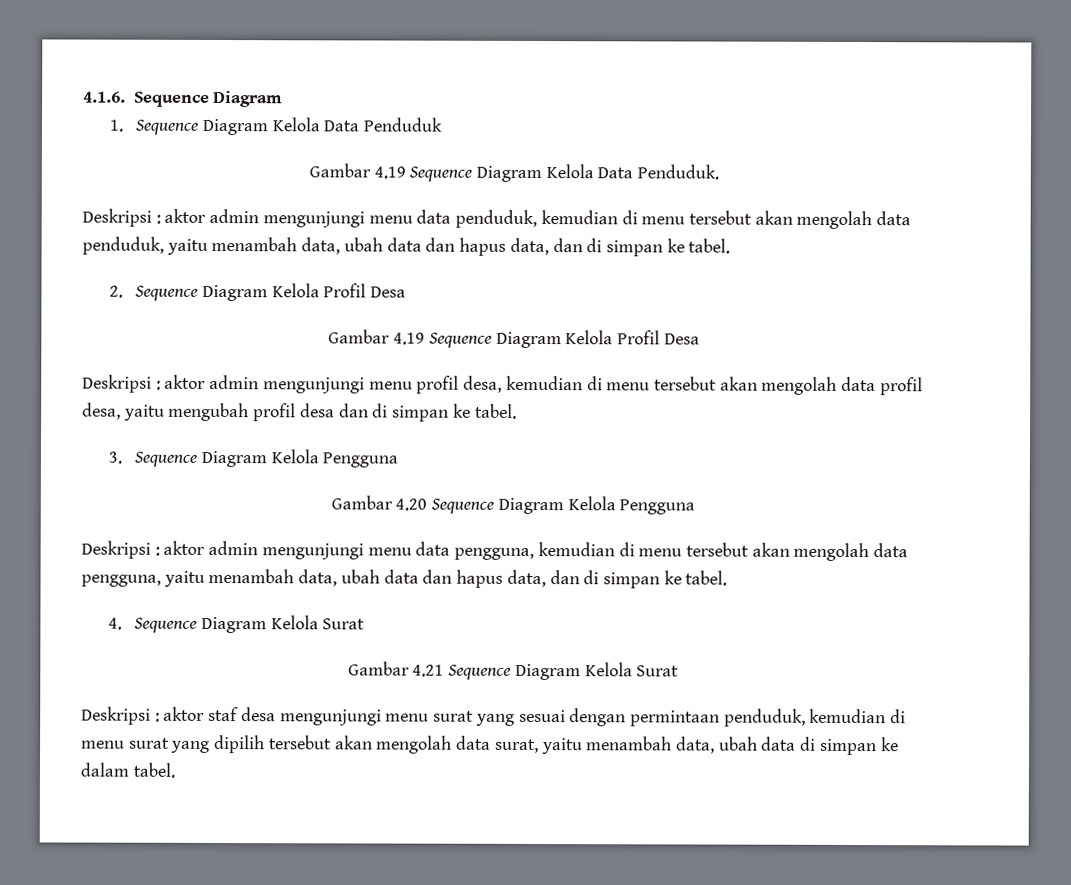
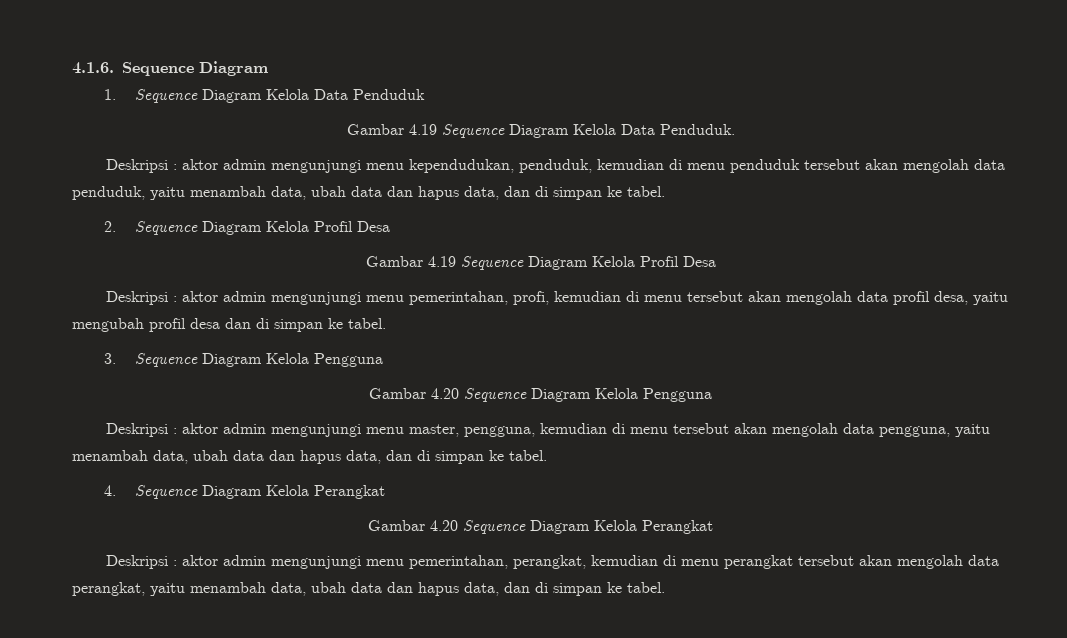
- Deskripsi : aktor admin mengunjungi menu data penduduk, kemudian di menu tersebut akan mengolah data penduduk, yaitu menambah data, ubah data dan hapus data, dan di simpan ke tabel.
+ Deskripsi : aktor admin mengunjungi menu kependudukan, penduduk, kemudian di menu penduduk tersebut akan mengolah data penduduk, yaitu menambah data, ubah data dan hapus data, dan di simpan ke tabel.
- Deskripsi : aktor admin mengunjungi menu profil desa, kemudian di menu tersebut akan mengolah data profil desa, yaitu mengubah profil desa dan di simpan ke tabel.
+ Deskripsi : aktor admin mengunjungi menu pemerintahan, profi, kemudian di menu tersebut akan mengolah data profil desa, yaitu mengubah profil desa dan di simpan ke tabel.
- Deskripsi : aktor admin mengunjungi menu data pengguna, kemudian di menu tersebut akan mengolah data pengguna, yaitu menambah data, ubah data dan hapus data, dan di simpan ke tabel.
+ Deskripsi : aktor admin mengunjungi menu master, pengguna, kemudian di menu tersebut akan mengolah data pengguna, yaitu menambah data, ubah data dan hapus data, dan di simpan ke tabel.
- 4. Sequence Diagram Kelola Surat
- Gambar 4.21 Sequence Diagram Kelola Surat
- Deskripsi : aktor staf desa mengunjungi menu surat yang sesuai dengan permintaan penduduk, kemudian di menu surat yang dipilih tersebut akan mengolah data surat, yaitu menambah data, ubah data di simpan ke dalam tabel.
+ 4. Sequence Diagram Kelola Perangkat
+ Gambar 4.20 Sequence Diagram Kelola Perangkat
+ Deskripsi : aktor admin mengunjungi menu pemerintahan, perangkat, kemudian di menu perangkat tersebut akan mengolah data perangkat, yaitu menambah data, ubah data dan hapus data, dan di simpan ke tabel.

